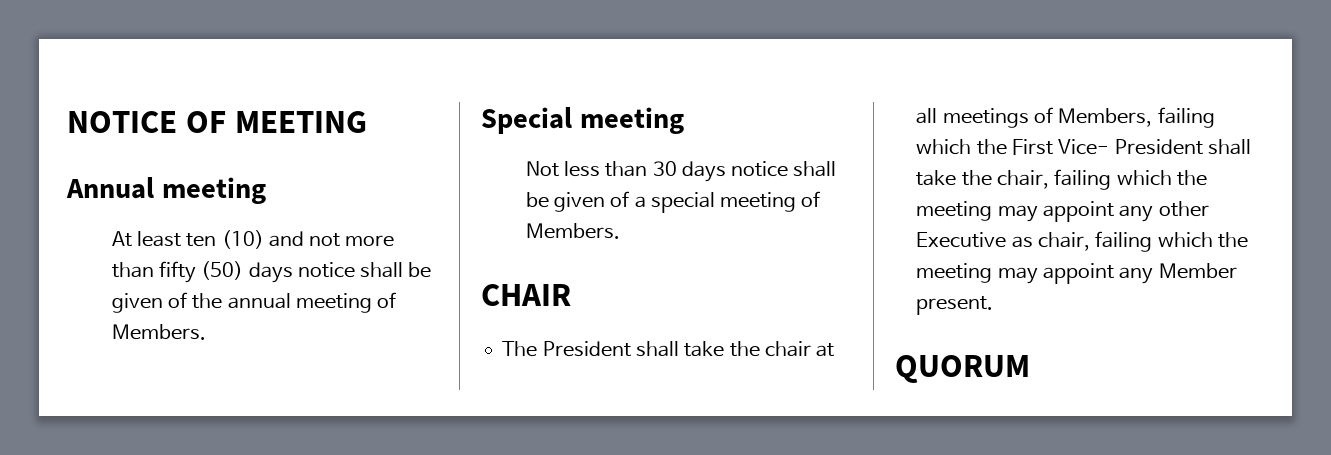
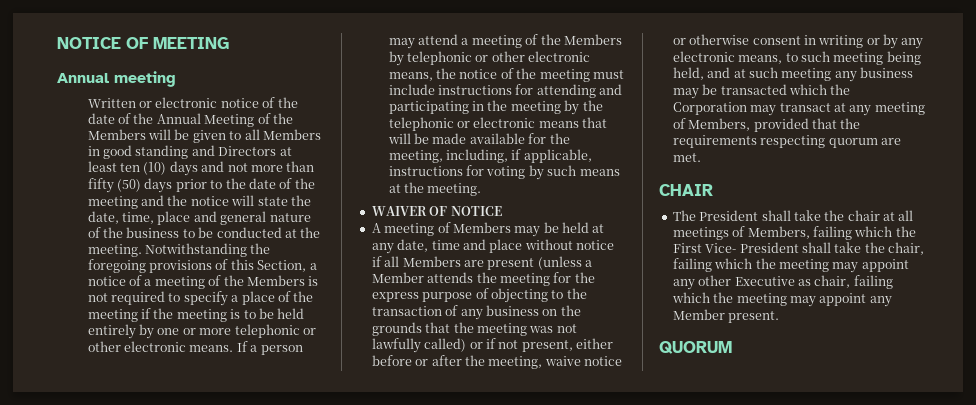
- At least ten (10) and not more than fifty (50) days notice shall be given of the annual meeting of Members.
- Special meeting
- Not less than 30 days notice shall be given of a special meeting of Members.
+ Written or electronic notice of the date of the Annual Meeting of the Members will be given to all Members in good standing and Directors at least ten (10) days and not more than fifty (50) days prior to the date of the meeting and the notice will state the date, time, place and general nature of the business to be conducted at the meeting. Notwithstanding the foregoing provisions of this Section, a notice of a meeting of the Members is not required to specify a place of the meeting if the meeting is to be held entirely by one or more telephonic or other electronic means. If a person may attend a meeting of the Members by telephonic or other electronic means, the notice of the meeting must include instructions for attending and participating in the meeting by the telephonic or electronic means that will be made available for the meeting, including, if applicable, instructions for voting by such means at the meeting.
+ WAIVER OF NOTICE
+ A meeting of Members may be held at any date, time and place without notice if all Members are present (unless a Member attends the meeting for the express purpose of objecting to the transaction of any business on the grounds that the meeting was not lawfully called) or if not present, either before or after the meeting, waive notice or otherwise consent in writing or by any electronic means, to such meeting being held, and at such meeting any business may be transacted which the Corporation may transact at any meeting of Members, provided that the requirements respecting quorum are met.

